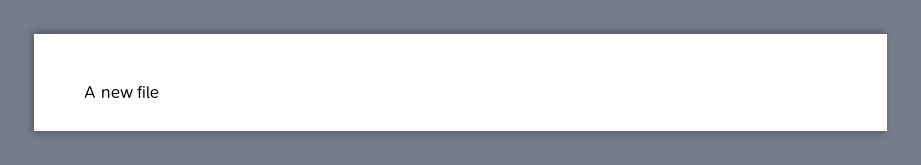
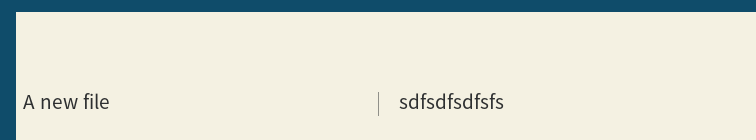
+ sdfsdfsdfsfs

